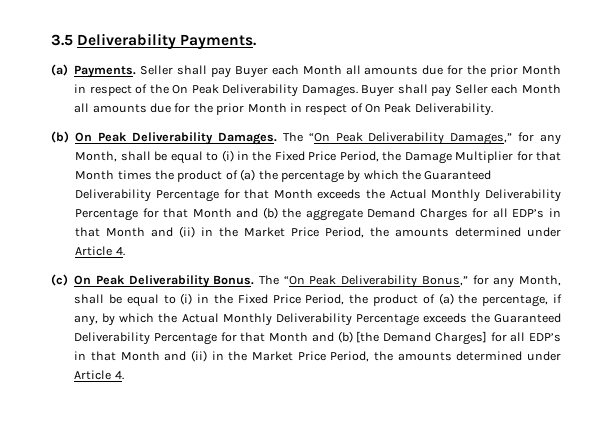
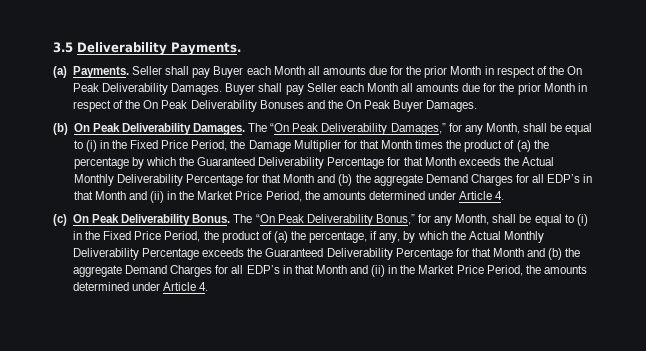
- Buyer shall pay Seller each Month all amounts due for the prior Month in respect of On Peak Deliverability.
+ Buyer shall pay Seller each Month all amounts due for the prior Month in respect of the On Peak Deliverability Bonuses and the On Peak Buyer Damages.
- The “On Peak Deliverability Bonus,” for any Month, shall be equal to (i) in the Fixed Price Period, the product of (a) the percentage, if any, by which the Actual Monthly Deliverability Percentage exceeds the Guaranteed Deliverability Percentage for that Month and (b) [the Demand Charges] for all EDP’s in that Month and (ii) in the Market Price Period, the amounts determined under Article 4.
+ The “On Peak Deliverability Bonus,” for any Month, shall be equal to (i) in the Fixed Price Period, the product of (a) the percentage, if any, by which the Actual Monthly Deliverability Percentage exceeds the Guaranteed Deliverability Percentage for that Month and (b) the aggregate Demand Charges for all EDP’s in that Month and (ii) in the Market Price Period, the amounts determined under Article 4.

